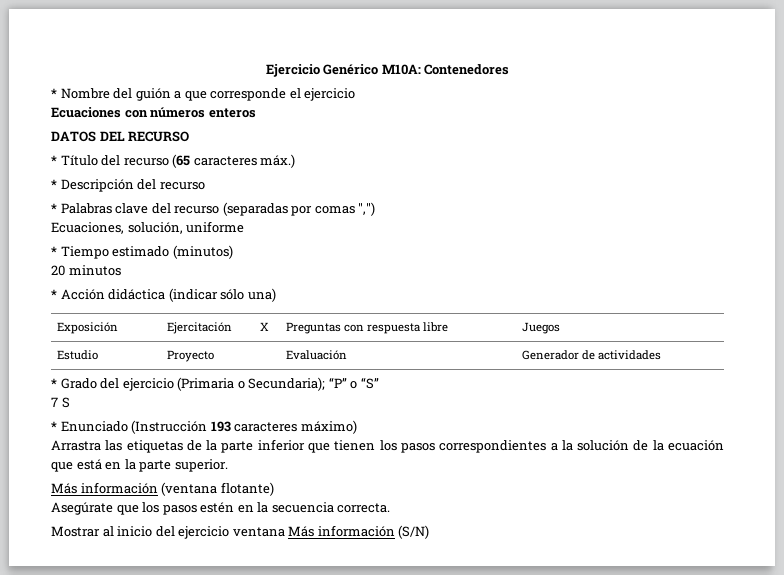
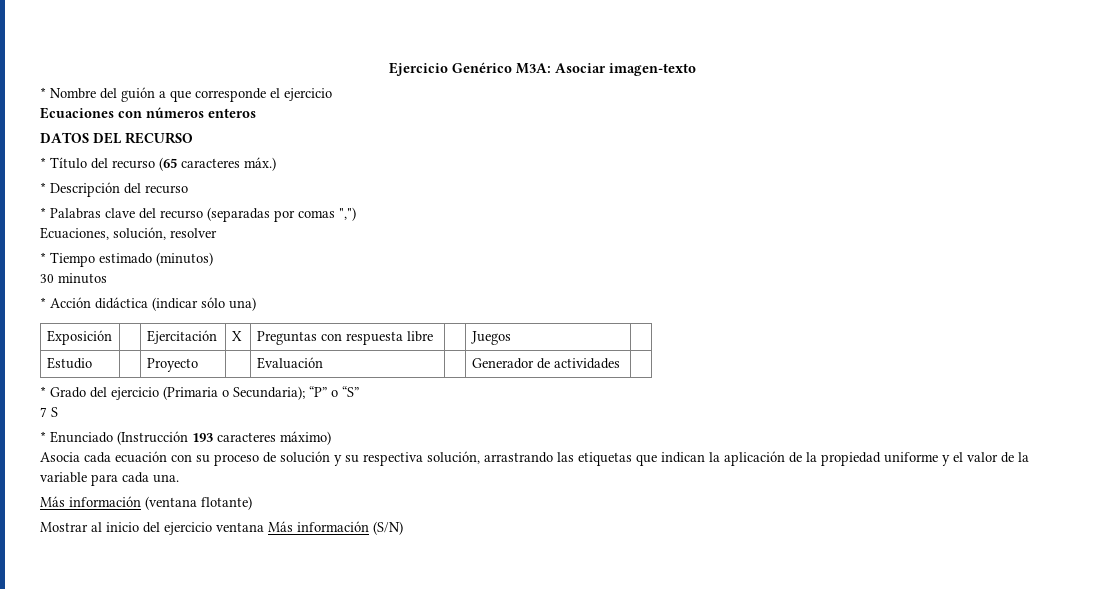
- Ejercicio Genérico M10A: Contenedores
+ Ejercicio Genérico M3A: Asociar imagen-texto
- Ecuaciones, solución, uniforme
+ Ecuaciones, solución, resolver
- 20 minutos
+ 30 minutos
- Arrastra las etiquetas de la parte inferior que tienen los pasos correspondientes a la solución de la ecuación que está en la parte superior.
+ Asocia cada ecuación con su proceso de solución y su respectiva solución, arrastrando las etiquetas que indican la aplicación de la propiedad uniforme y el valor de la variable para cada una.
  Más información (ventana flotante)
- Asegúrate que los pasos estén en la secuencia correcta.

